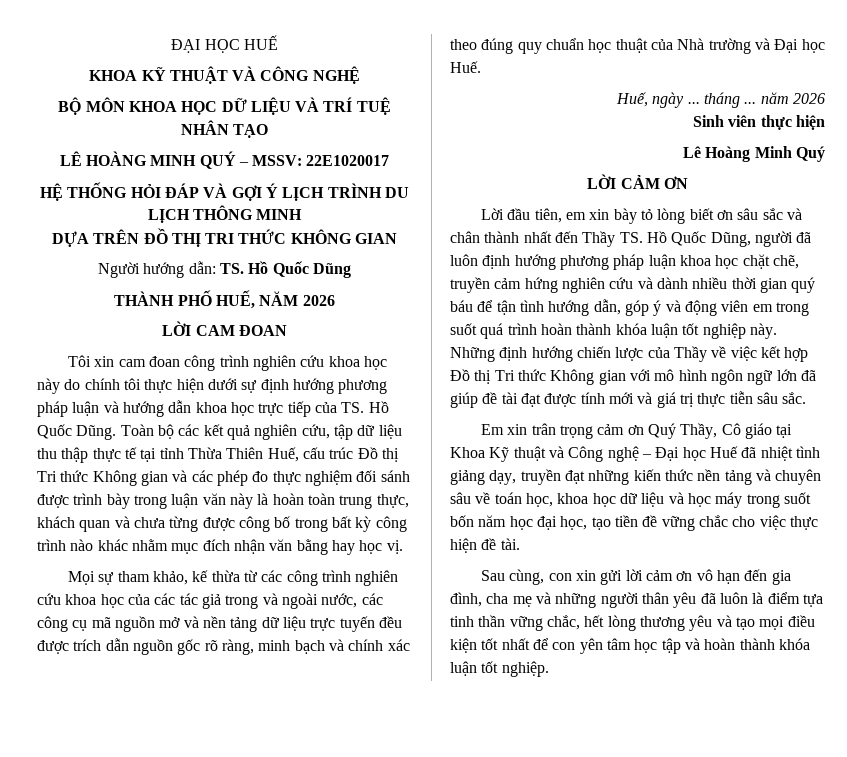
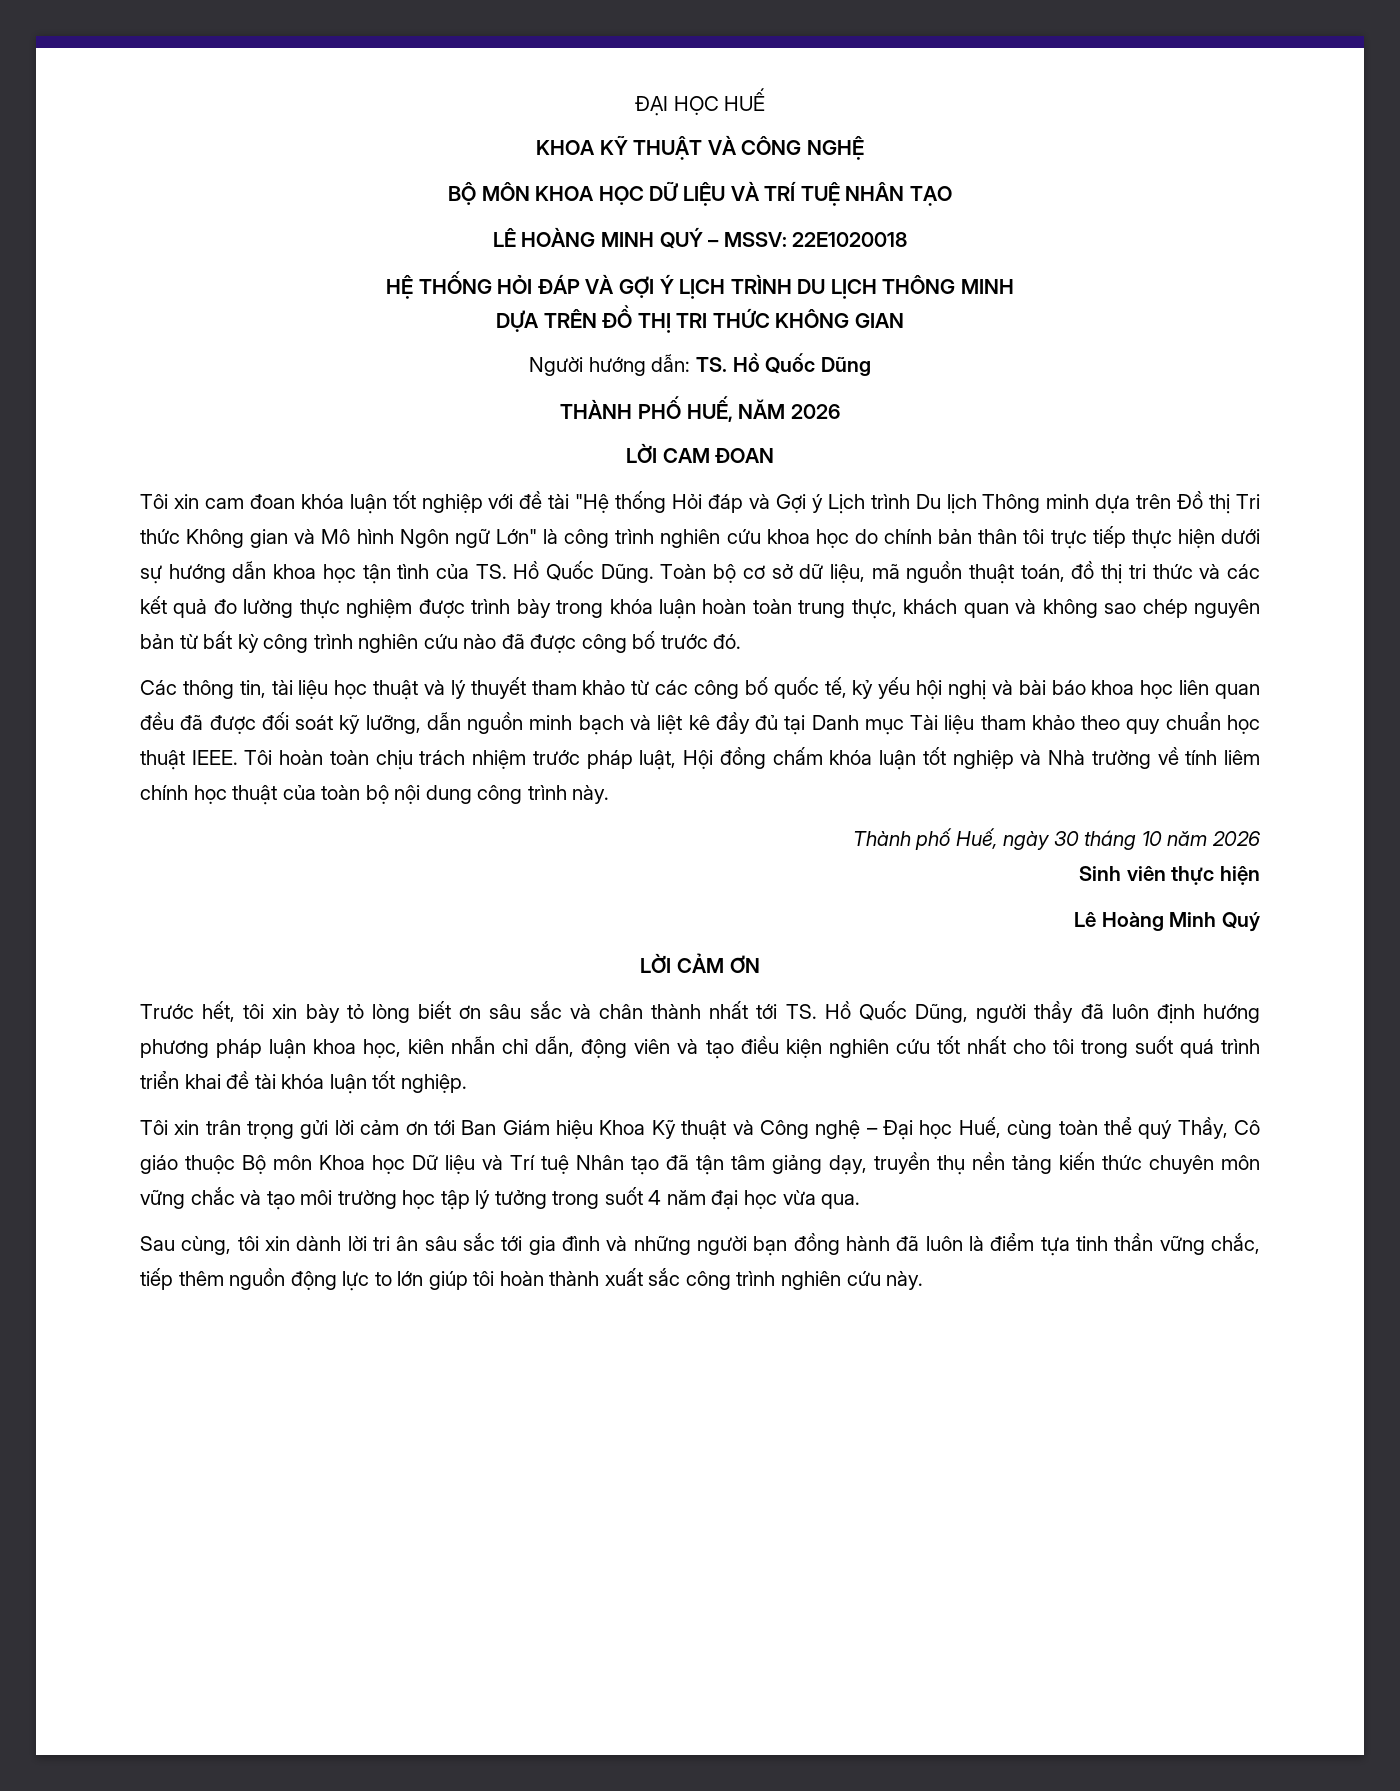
- LÊ HOÀNG MINH QUÝ – MSSV: 22E1020017
+ LÊ HOÀNG MINH QUÝ – MSSV: 22E1020018
- Tôi xin cam đoan công trình nghiên cứu khoa học này do chính tôi thực hiện dưới sự định hướng phương pháp luận và hướng dẫn khoa học trực tiếp của TS. Hồ Quốc Dũng.
+ Tôi xin cam đoan khóa luận tốt nghiệp với đề tài "Hệ thống Hỏi đáp và Gợi ý Lịch trình Du lịch Thông minh dựa trên Đồ thị Tri thức Không gian và Mô hình Ngôn ngữ Lớn" là công trình nghiên cứu khoa học do chính bản thân tôi trực tiếp thực hiện dưới sự hướng dẫn khoa học tận tình của TS. Hồ Quốc Dũng.
- Toàn bộ các kết quả nghiên cứu, tập dữ liệu thu thập thực tế tại tỉnh Thừa Thiên Huế, cấu trúc Đồ thị Tri thức Không gian và các phép đo thực nghiệm đối sánh được trình bày trong luận văn này là hoàn toàn trung thực, khách quan và chưa từng được công bố trong bất kỳ công trình nào khác nhằm mục đích nhận văn bằng hay học vị.
- Mọi sự tham khảo, kế thừa từ các công trình nghiên cứu khoa học của các tác giả trong và ngoài nước, các công cụ mã nguồn mở và nền tảng dữ liệu trực tuyến đều được trích dẫn nguồn gốc rõ ràng, minh bạch và chính xác theo đúng quy chuẩn học thuật của Nhà trường và Đại học Huế.
- Huế, ngày ... tháng ... năm 2026
+ Toàn bộ cơ sở dữ liệu, mã nguồn thuật toán, đồ thị tri thức và các kết quả đo lường thực nghiệm được trình bày trong khóa luận hoàn toàn trung thực, khách quan và không sao chép nguyên bản từ bất kỳ công trình nghiên cứu nào đã được công bố trước đó.
+ Các thông tin, tài liệu học thuật và lý thuyết tham khảo từ các công bố quốc tế, kỷ yếu hội nghị và bài báo khoa học liên quan đều đã được đối soát kỹ lưỡng, dẫn nguồn minh bạch và liệt kê đầy đủ tại Danh mục Tài liệu tham khảo theo quy chuẩn học thuật IEEE. Tôi hoàn toàn chịu trách nhiệm trước pháp luật, Hội đồng chấm khóa luận tốt nghiệp và Nhà trường về tính liêm chính học thuật của toàn bộ nội dung công trình này.
+ Thành phố Huế, ngày 30 tháng 10 năm 2026
- Lời đầu tiên, em xin bày tỏ lòng biết ơn sâu sắc và chân thành nhất đến Thầy TS. Hồ Quốc Dũng, người đã luôn định hướng phương pháp luận khoa học chặt chẽ, truyền cảm hứng nghiên cứu và dành nhiều thời gian quý báu để tận tình hướng dẫn, góp ý và động viên em trong suốt quá trình hoàn thành khóa luận tốt nghiệp này. Những định hướng chiến lược của Thầy về việc kết hợp Đồ thị Tri thức Không gian với mô hình ngôn ngữ lớn đã giúp đề tài đạt được tính mới và giá trị thực tiễn sâu sắc.
- Em xin trân trọng cảm ơn Quý Thầy, Cô giáo tại Khoa Kỹ thuật và Công nghệ – Đại học Huế đã nhiệt tình giảng dạy, truyền đạt những kiến thức nền tảng và chuyên sâu về toán học, khoa học dữ liệu và học máy trong suốt bốn năm học đại học, tạo tiền đề vững chắc cho việc thực hiện đề tài.
- Sau cùng, con xin gửi lời cảm ơn vô hạn đến gia đình, cha mẹ và những người thân yêu đã luôn là điểm tựa tinh thần vững chắc, hết lòng thương yêu và tạo mọi điều kiện tốt nhất để con yên tâm học tập và hoàn thành khóa luận tốt nghiệp.
+ Trước hết, tôi xin bày tỏ lòng biết ơn sâu sắc và chân thành nhất tới TS. Hồ Quốc Dũng, người thầy đã luôn định hướng phương pháp luận khoa học, kiên nhẫn chỉ dẫn, động viên và tạo điều kiện nghiên cứu tốt nhất cho tôi trong suốt quá trình triển khai đề tài khóa luận tốt nghiệp.
+ Tôi xin trân trọng gửi lời cảm ơn tới Ban Giám hiệu Khoa Kỹ thuật và Công nghệ – Đại học Huế, cùng toàn thể quý Thầy, Cô giáo thuộc Bộ môn Khoa học Dữ liệu và Trí tuệ Nhân tạo đã tận tâm giảng dạy, truyền thụ nền tảng kiến thức chuyên môn vững chắc và tạo môi trường học tập lý tưởng trong suốt 4 năm đại học vừa qua.
+ Sau cùng, tôi xin dành lời tri ân sâu sắc tới gia đình và những người bạn đồng hành đã luôn là điểm tựa tinh thần vững chắc, tiếp thêm nguồn động lực to lớn giúp tôi hoàn thành xuất sắc công trình nghiên cứu này.

